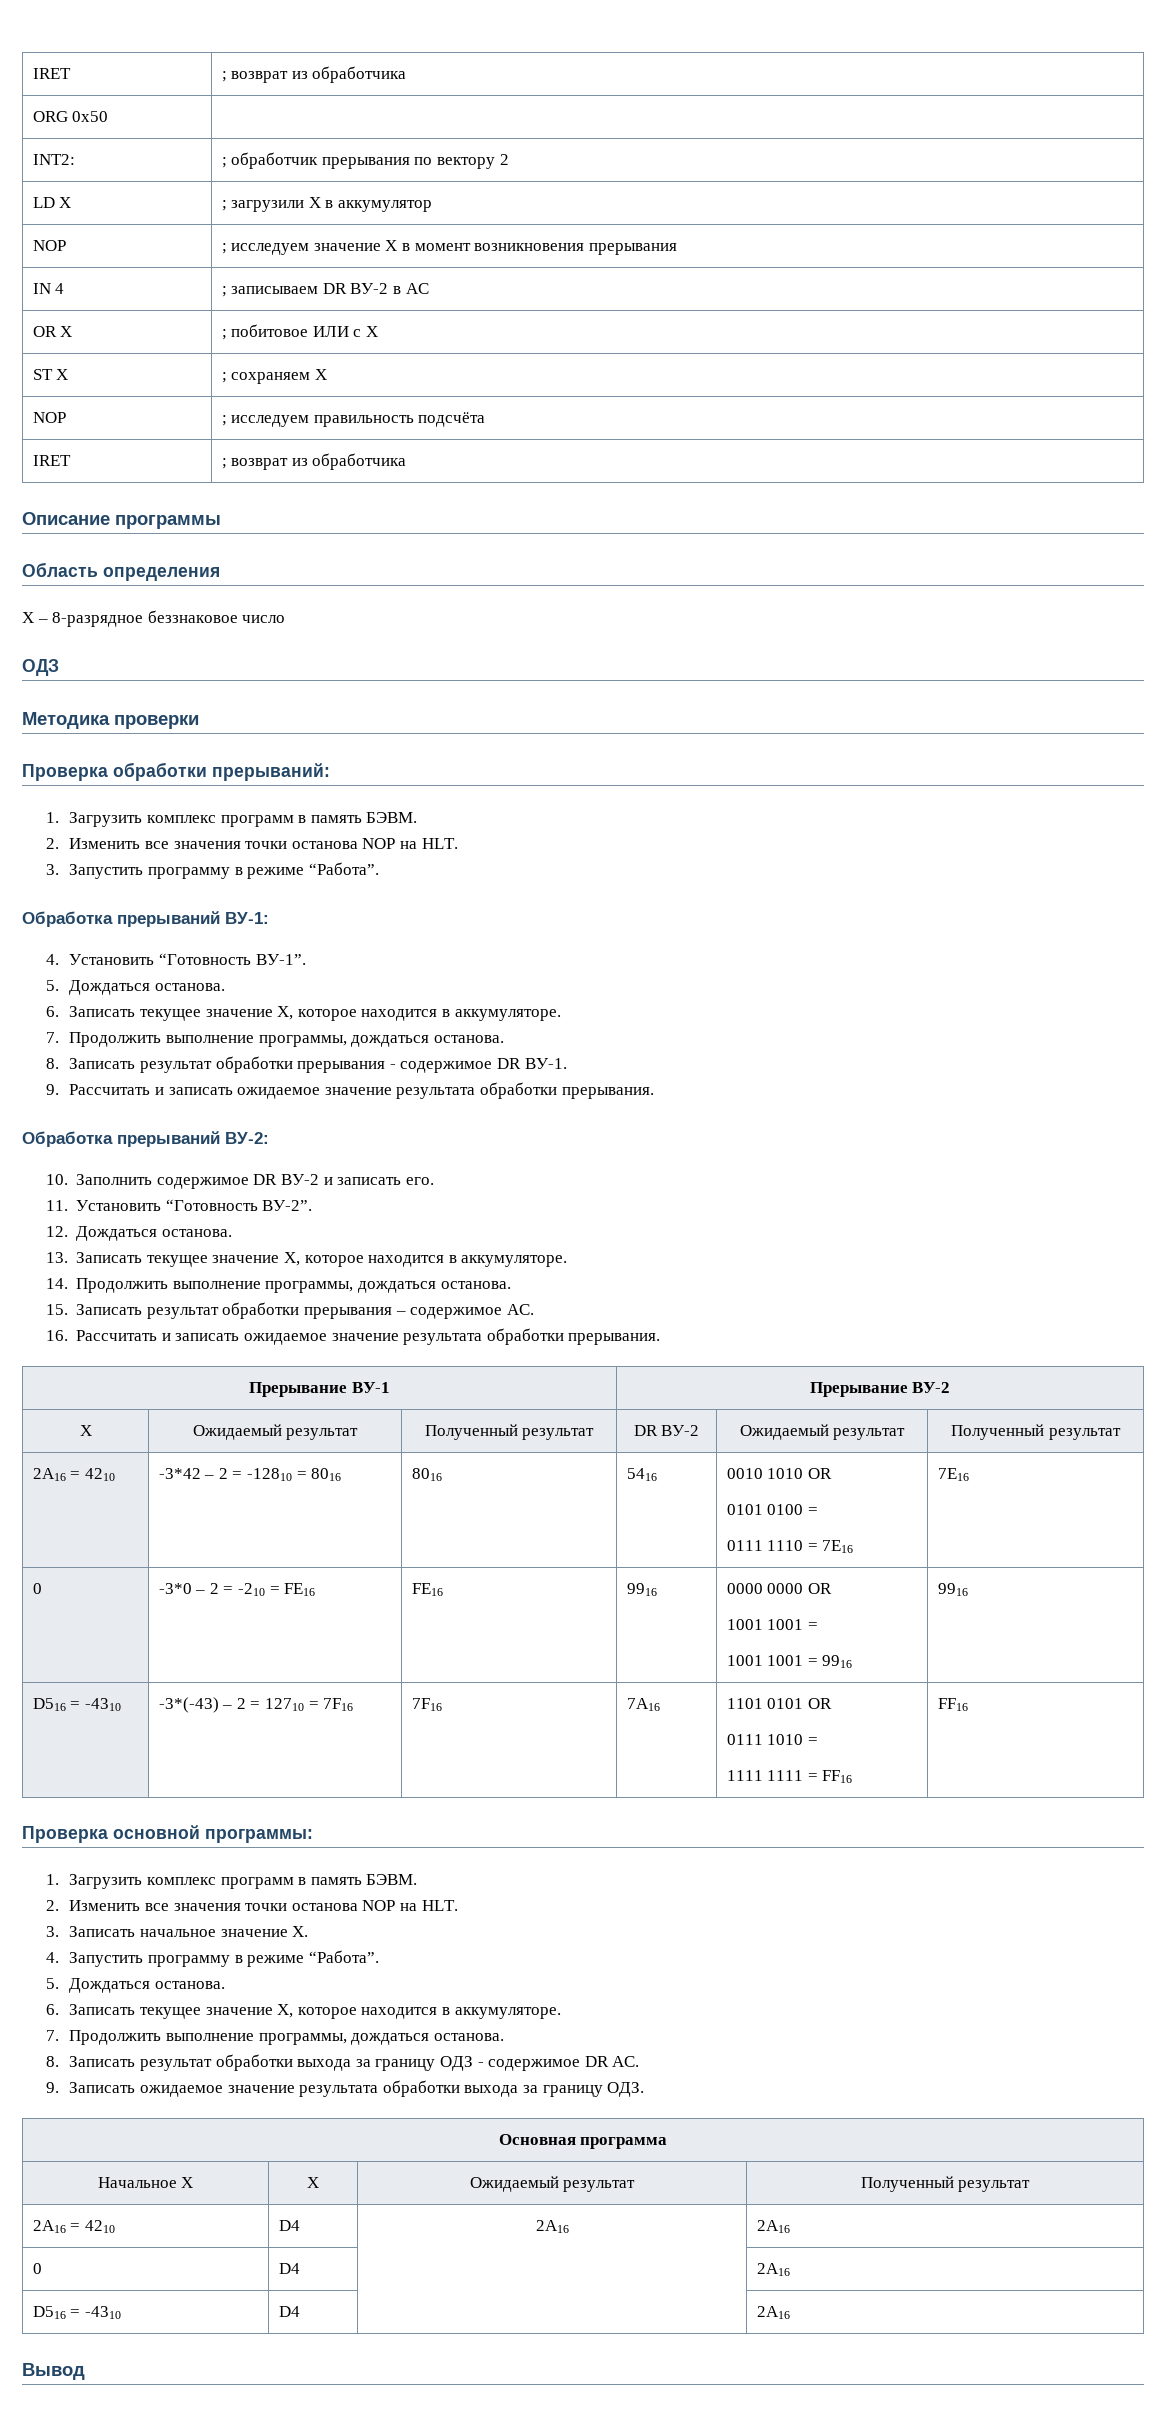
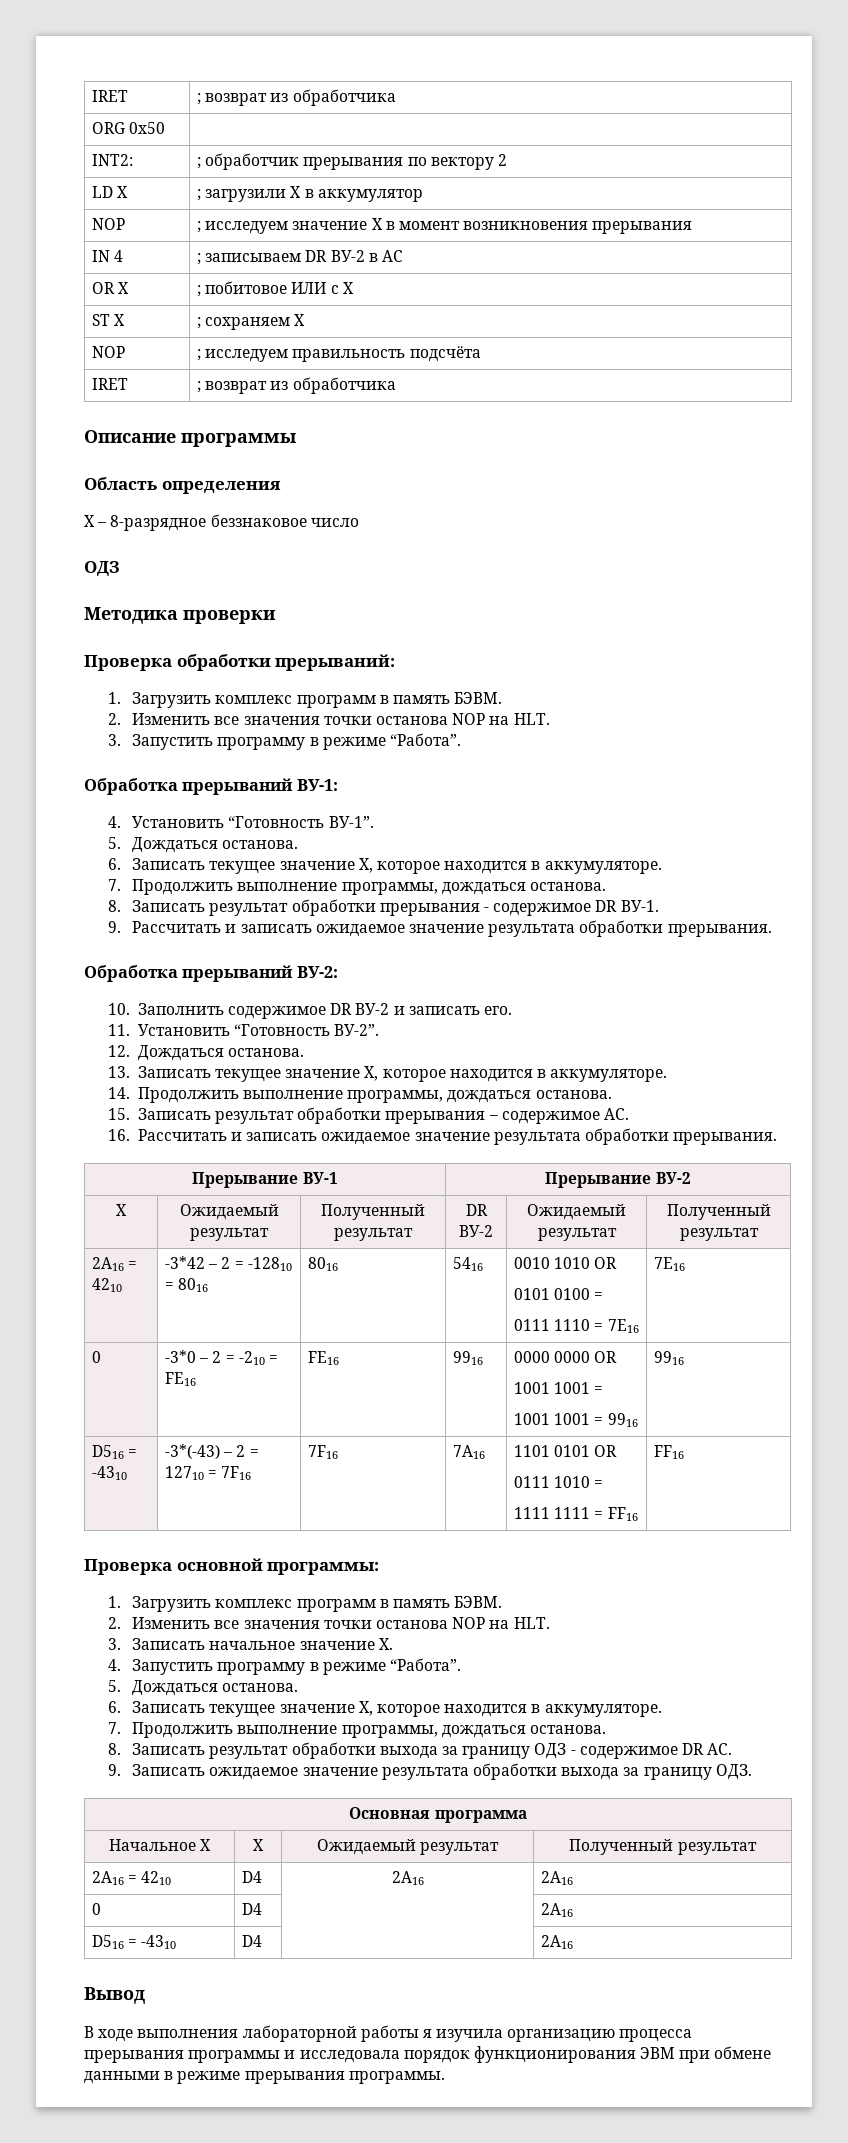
+ В ходе выполнения лабораторной работы я изучила организацию процесса прерывания программы и исследовала порядок функционирования ЭВМ при обмене данными в режиме прерывания программы.

